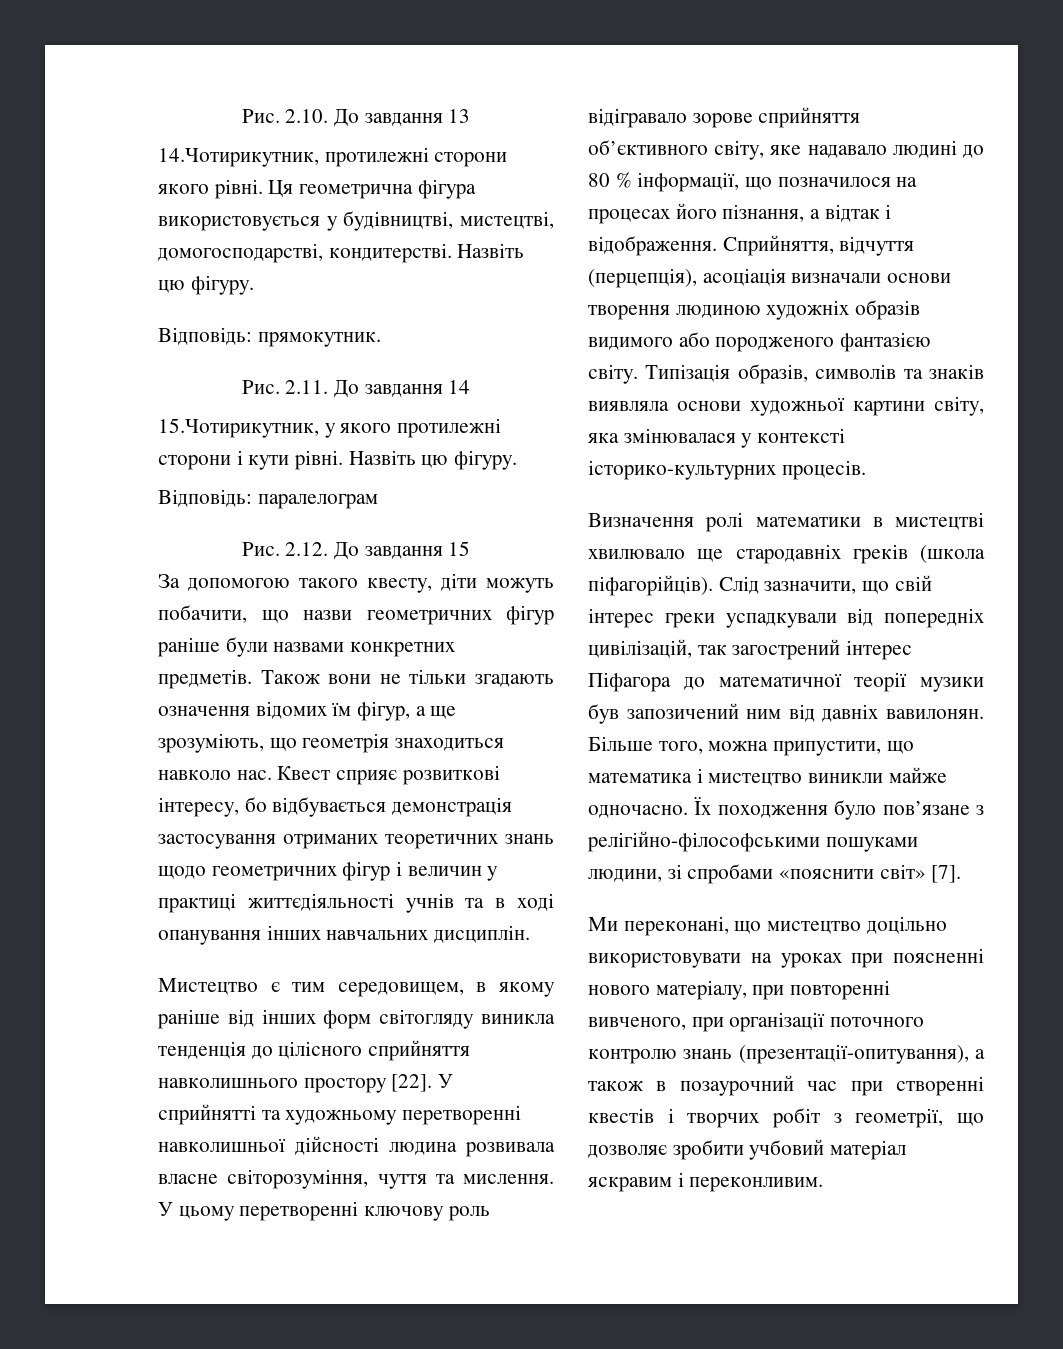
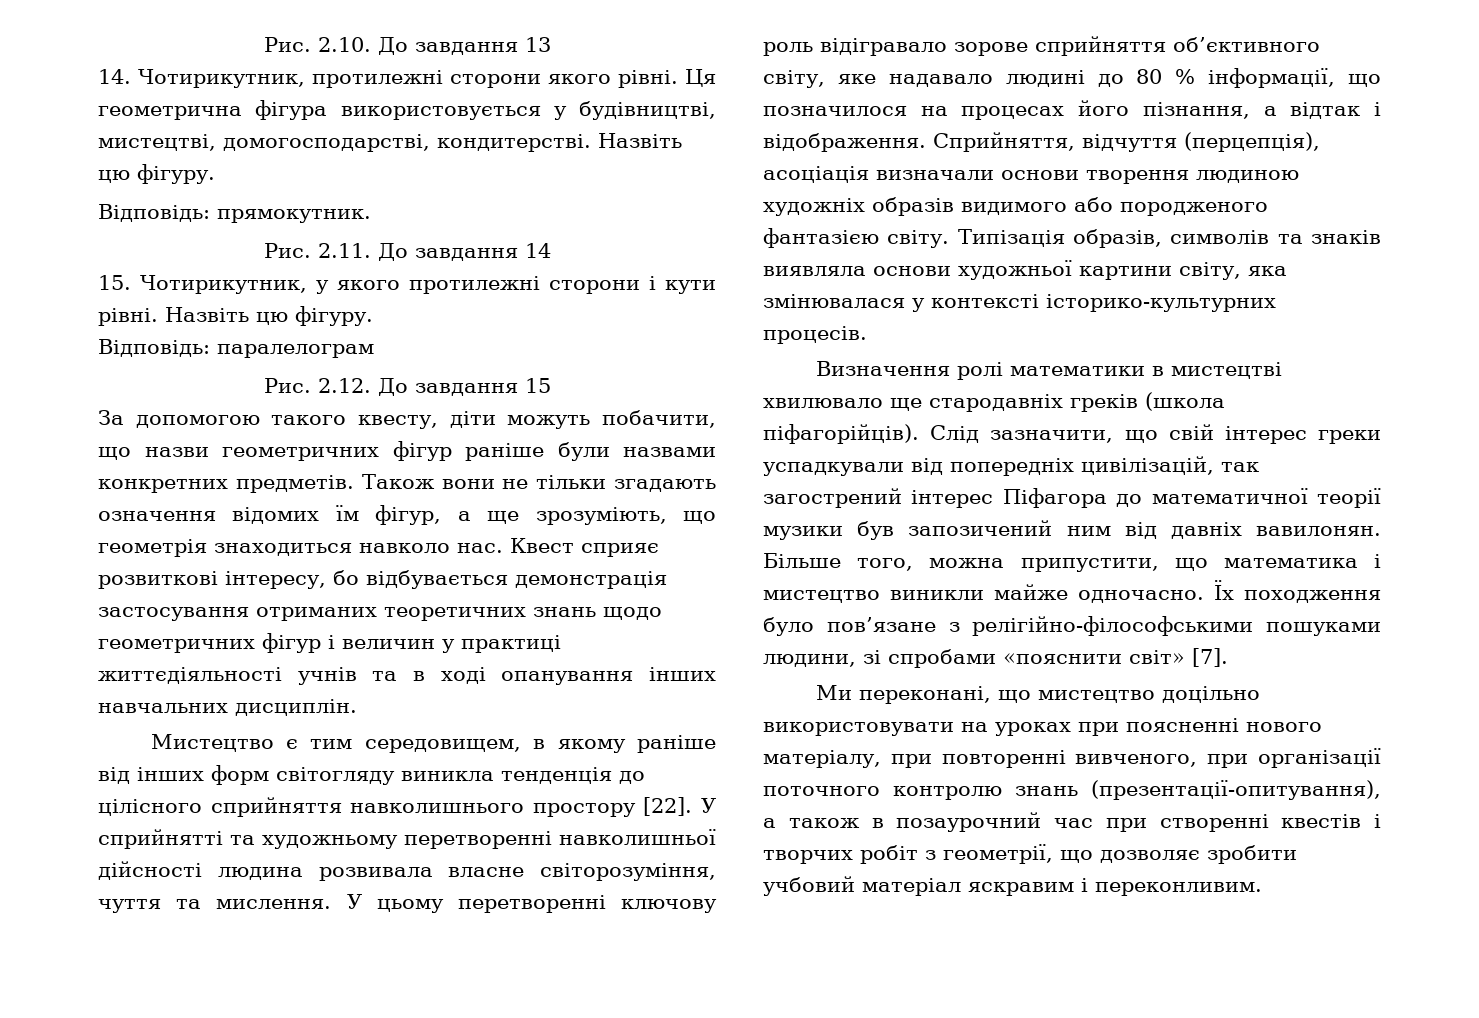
- 14.Чотирикутник, протилежні сторони якого рівні.
+ 14. Чотирикутник, протилежні сторони якого рівні.
- 15.Чотирикутник, у якого протилежні сторони і кути рівні.
+ 15. Чотирикутник, у якого протилежні сторони і кути рівні.

